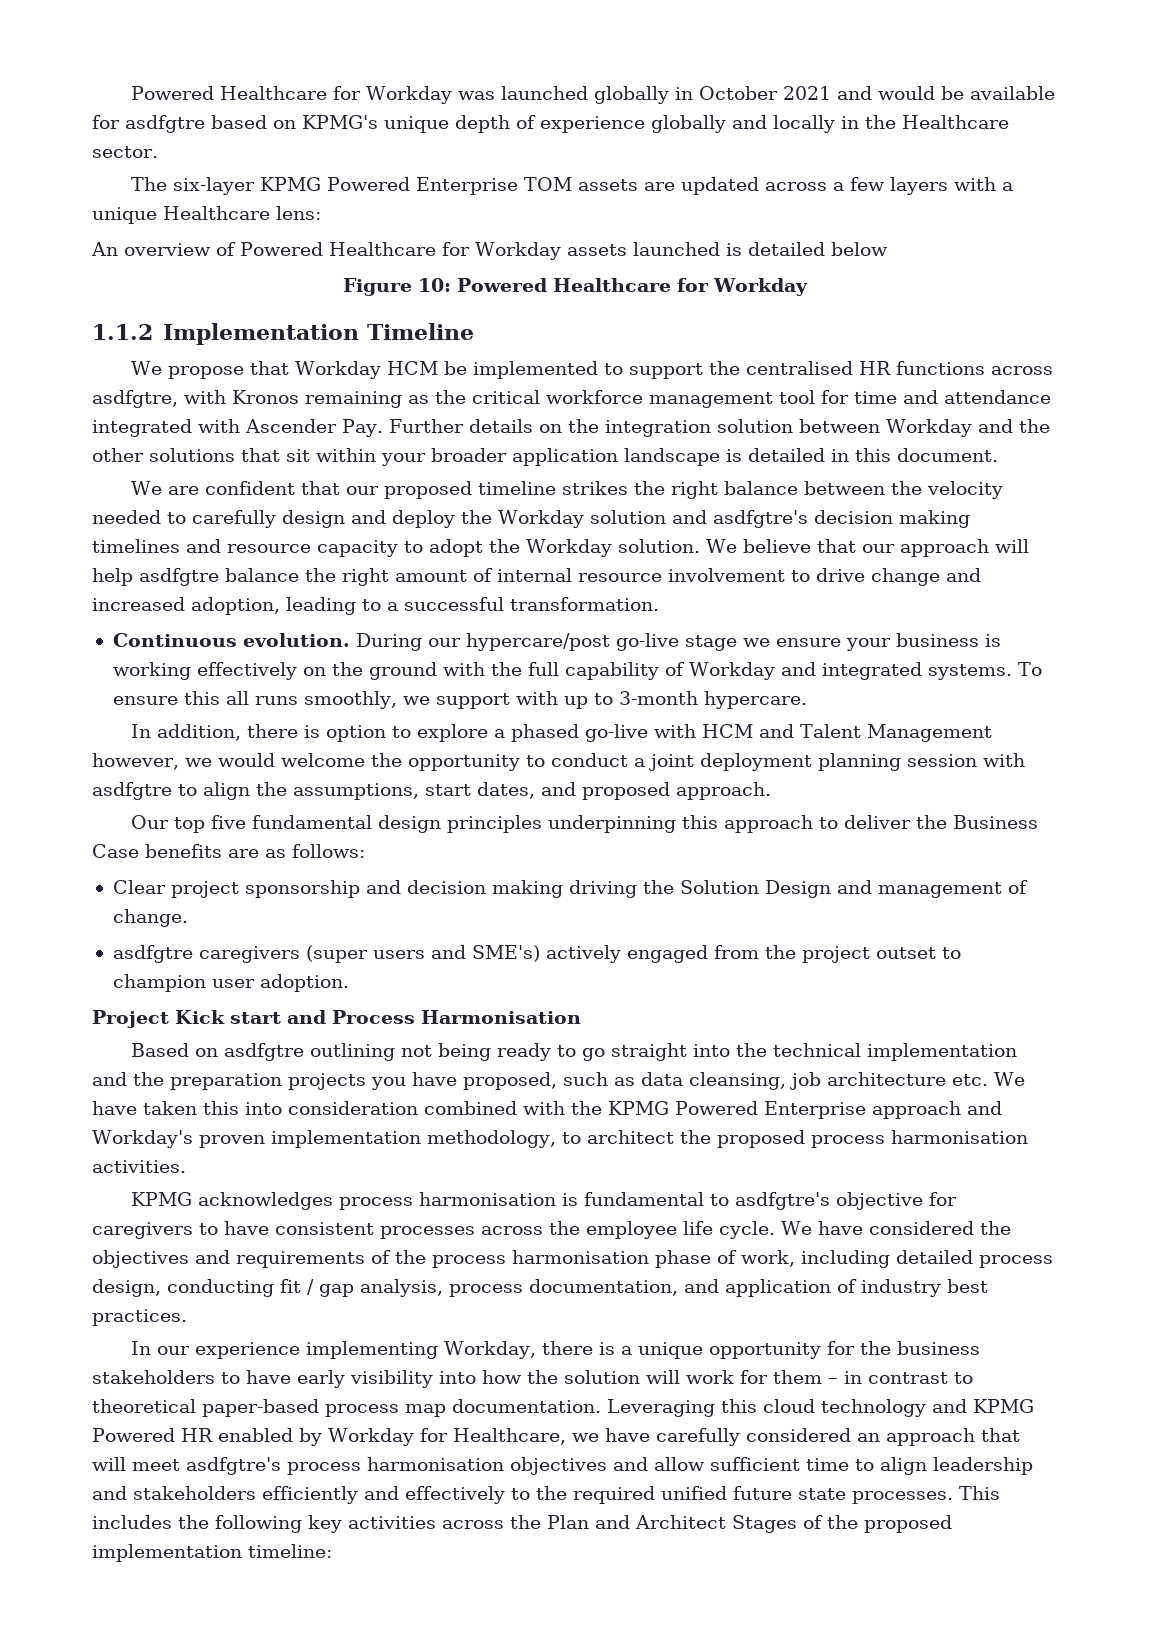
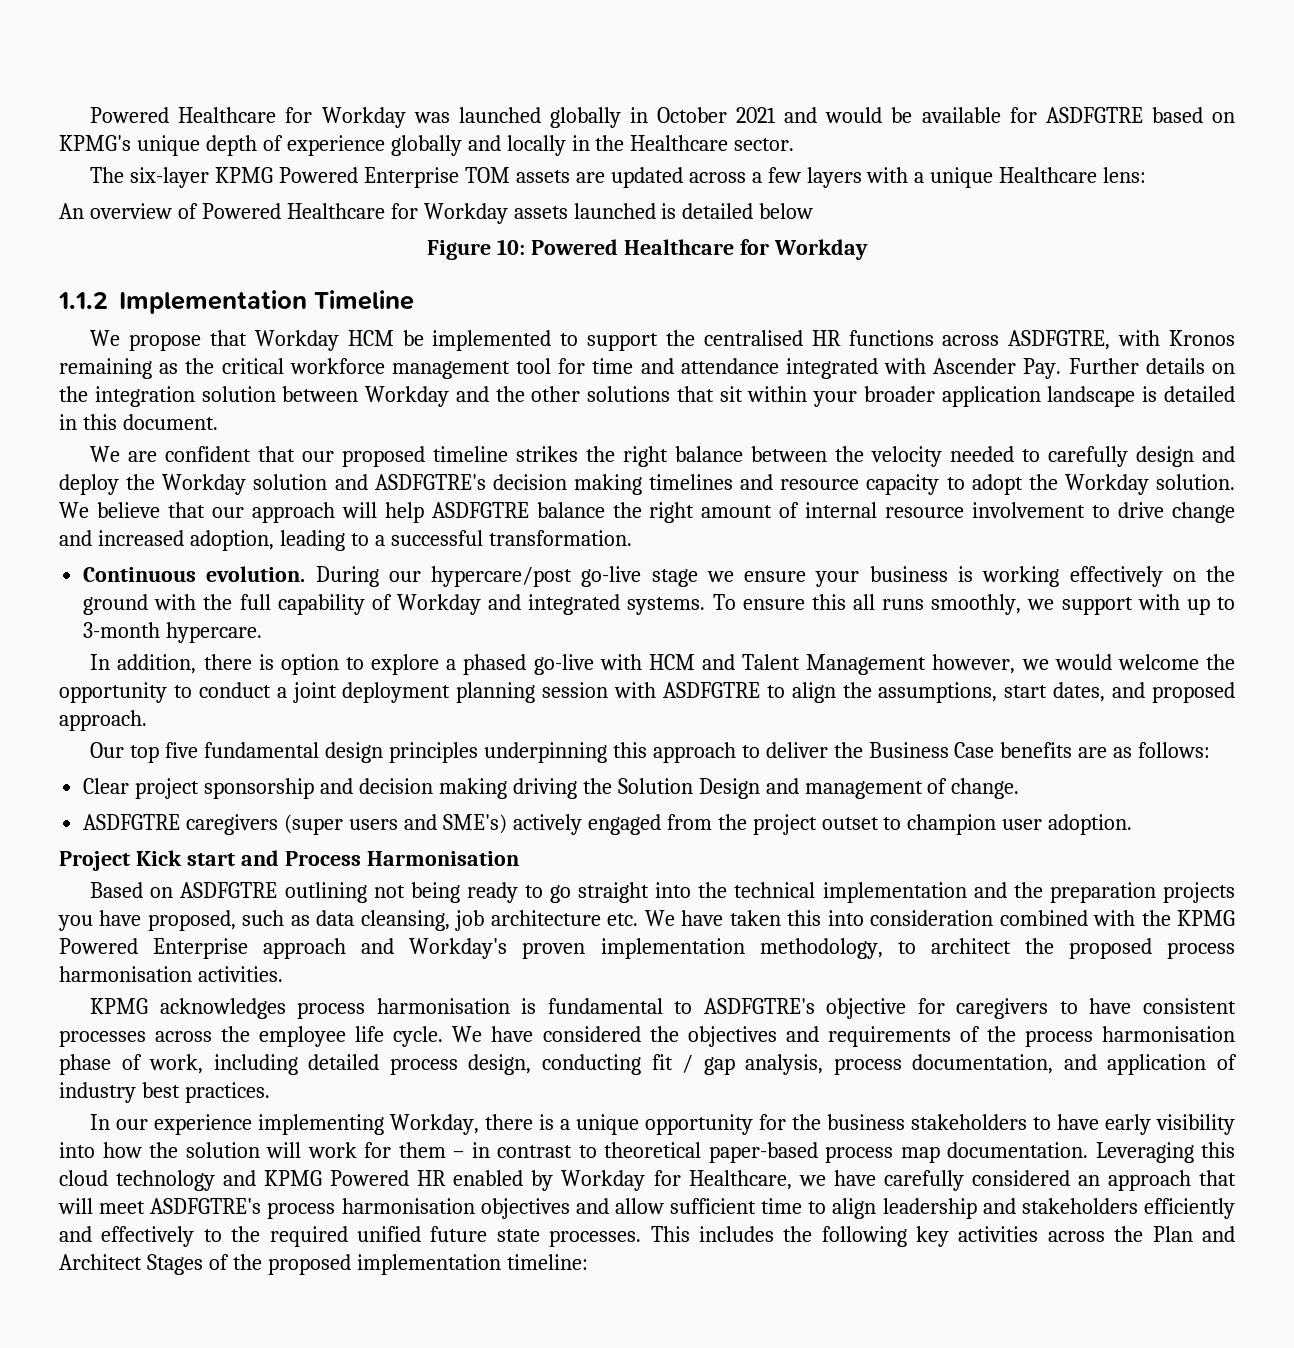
- Powered Healthcare for Workday was launched globally in October 2021 and would be available for asdfgtre based on KPMG's unique depth of experience globally and locally in the Healthcare sector.
+ Powered Healthcare for Workday was launched globally in October 2021 and would be available for ASDFGTRE based on KPMG's unique depth of experience globally and locally in the Healthcare sector.
- We propose that Workday HCM be implemented to support the centralised HR functions across asdfgtre, with Kronos remaining as the critical workforce management tool for time and attendance integrated with Ascender Pay. Further details on the integration solution between Workday and the other solutions that sit within your broader application landscape is detailed in this document.
+ We propose that Workday HCM be implemented to support the centralised HR functions across ASDFGTRE, with Kronos remaining as the critical workforce management tool for time and attendance integrated with Ascender Pay. Further details on the integration solution between Workday and the other solutions that sit within your broader application landscape is detailed in this document.
- We are confident that our proposed timeline strikes the right balance between the velocity needed to carefully design and deploy the Workday solution and asdfgtre's decision making timelines and resource capacity to adopt the Workday solution.
+ We are confident that our proposed timeline strikes the right balance between the velocity needed to carefully design and deploy the Workday solution and ASDFGTRE's decision making timelines and resource capacity to adopt the Workday solution.
- We believe that our approach will help asdfgtre balance the right amount of internal resource involvement to drive change and increased adoption, leading to a successful transformation.
+ We believe that our approach will help ASDFGTRE balance the right amount of internal resource involvement to drive change and increased adoption, leading to a successful transformation.
- In addition, there is option to explore a phased go-live with HCM and Talent Management however, we would welcome the opportunity to conduct a joint deployment planning session with asdfgtre to align the assumptions, start dates, and proposed approach.
+ In addition, there is option to explore a phased go-live with HCM and Talent Management however, we would welcome the opportunity to conduct a joint deployment planning session with ASDFGTRE to align the assumptions, start dates, and proposed approach.
- asdfgtre caregivers (super users and SME's) actively engaged from the project outset to champion user adoption.
+ ASDFGTRE caregivers (super users and SME's) actively engaged from the project outset to champion user adoption.
- Based on asdfgtre outlining not being ready to go straight into the technical implementation and the preparation projects you have proposed, such as data cleansing, job architecture etc. We have taken this into consideration combined with the KPMG Powered Enterprise approach and Workday's proven implementation methodology, to architect the proposed process harmonisation activities.
+ Based on ASDFGTRE outlining not being ready to go straight into the technical implementation and the preparation projects you have proposed, such as data cleansing, job architecture etc. We have taken this into consideration combined with the KPMG Powered Enterprise approach and Workday's proven implementation methodology, to architect the proposed process harmonisation activities.
- KPMG acknowledges process harmonisation is fundamental to asdfgtre's objective for caregivers to have consistent processes across the employee life cycle.
+ KPMG acknowledges process harmonisation is fundamental to ASDFGTRE's objective for caregivers to have consistent processes across the employee life cycle.
- Leveraging this cloud technology and KPMG Powered HR enabled by Workday for Healthcare, we have carefully considered an approach that will meet asdfgtre's process harmonisation objectives and allow sufficient time to align leadership and stakeholders efficiently and effectively to the required unified future state processes.
+ Leveraging this cloud technology and KPMG Powered HR enabled by Workday for Healthcare, we have carefully considered an approach that will meet ASDFGTRE's process harmonisation objectives and allow sufficient time to align leadership and stakeholders efficiently and effectively to the required unified future state processes.

